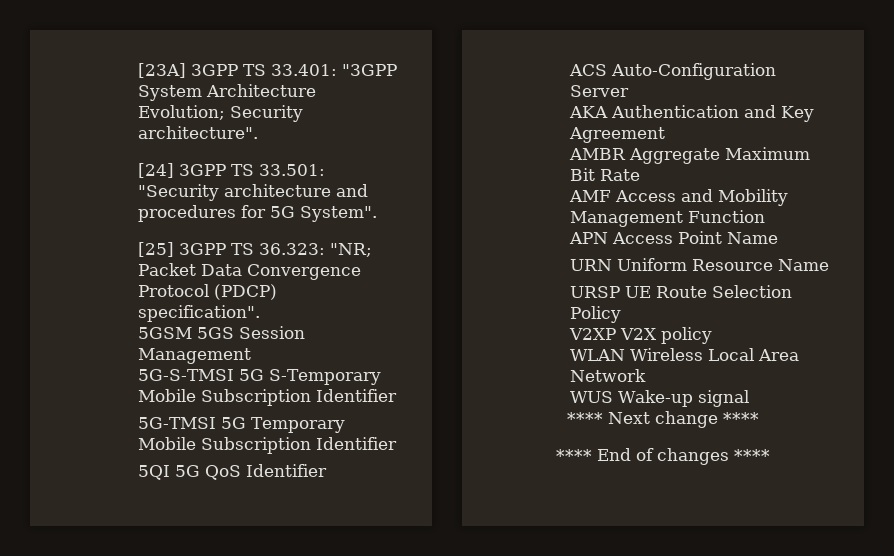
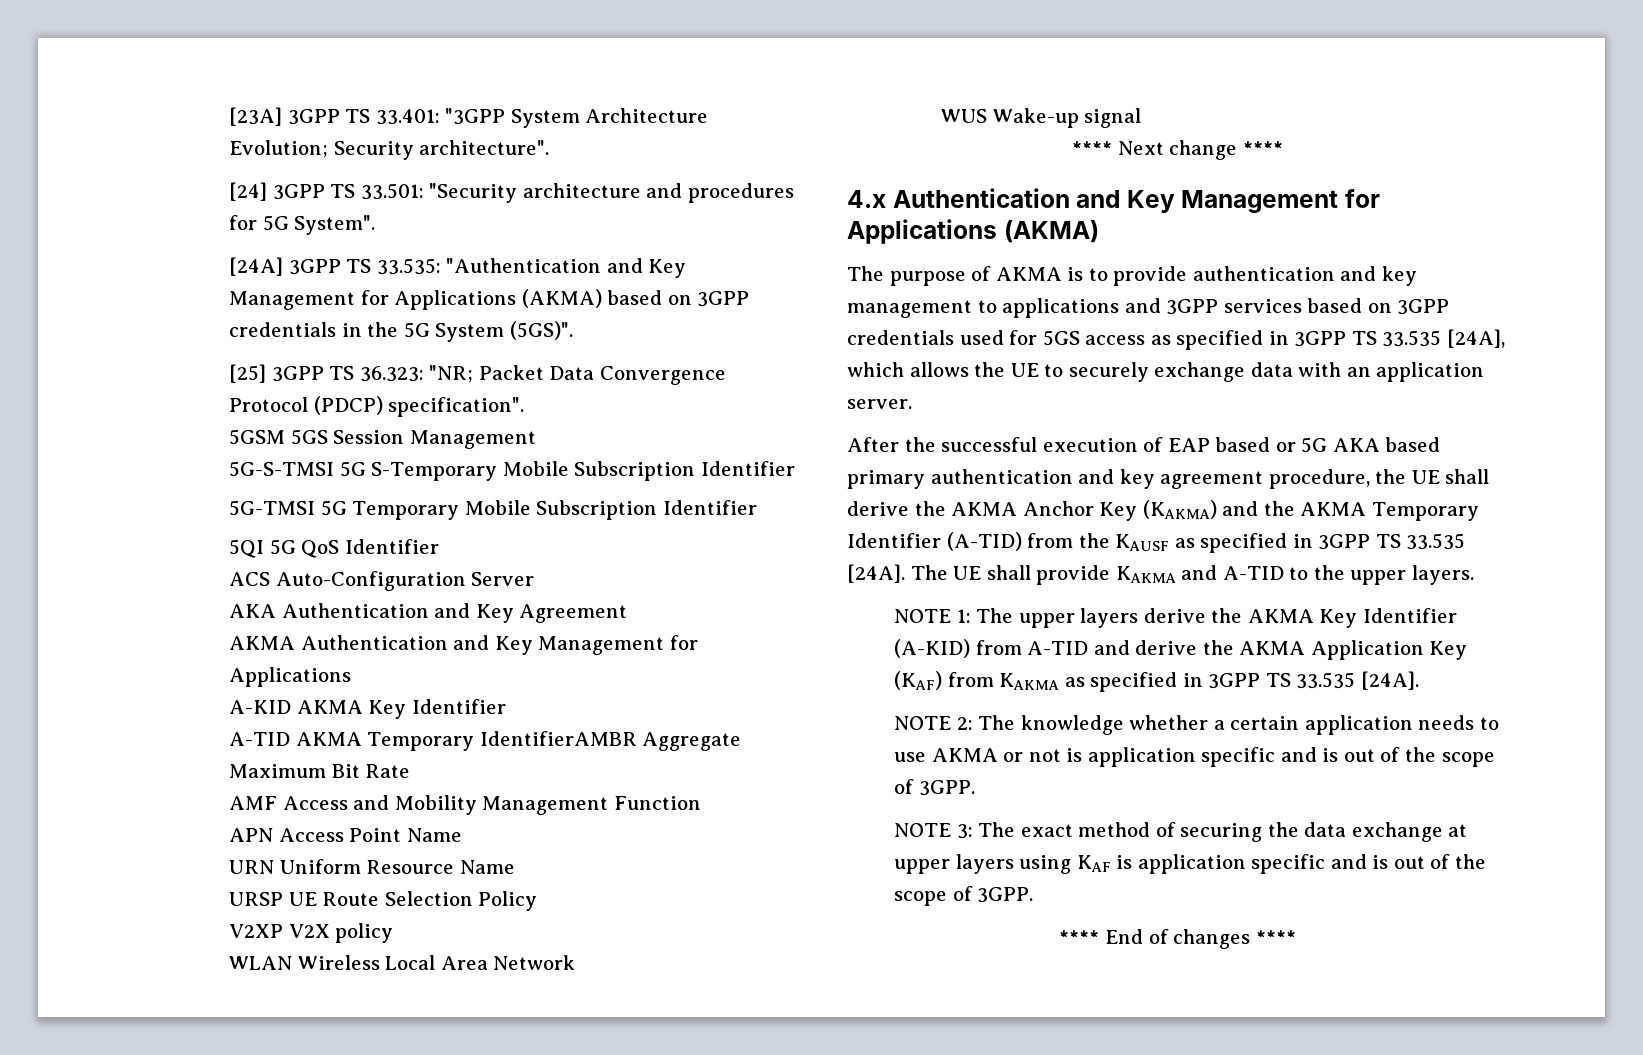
+ [24A] 3GPP TS 33.535: "Authentication and Key Management for Applications (AKMA) based on 3GPP credentials in the 5G System (5GS)".
- AMBR Aggregate Maximum Bit Rate
+ AKMA Authentication and Key Management for Applications
+ A-KID AKMA Key Identifier
+ A-TID AKMA Temporary IdentifierAMBR Aggregate Maximum Bit Rate
+ 4.x Authentication and Key Management for Applications (AKMA)
+ The purpose of AKMA is to provide authentication and key management to applications and 3GPP services based on 3GPP credentials used for 5GS access as specified in 3GPP TS 33.535 [24A], which allows the UE to securely exchange data with an application server.
+ After the successful execution of EAP based or 5G AKA based primary authentication and key agreement procedure, the UE shall derive the AKMA Anchor Key (KAKMA) and the AKMA Temporary Identifier (A-TID) from the KAUSF as specified in 3GPP TS 33.535 [24A]. The UE shall provide KAKMA and A-TID to the upper layers.
+ NOTE 1: The upper layers derive the AKMA Key Identifier (A-KID) from A-TID and derive the AKMA Application Key (KAF) from KAKMA as specified in 3GPP TS 33.535 [24A].
+ NOTE 2: The knowledge whether a certain application needs to use AKMA or not is application specific and is out of the scope of 3GPP.
+ NOTE 3: The exact method of securing the data exchange at upper layers using KAF is application specific and is out of the scope of 3GPP.

